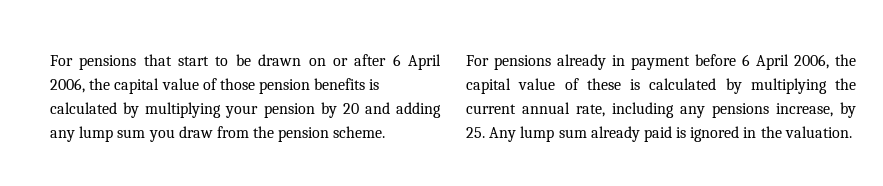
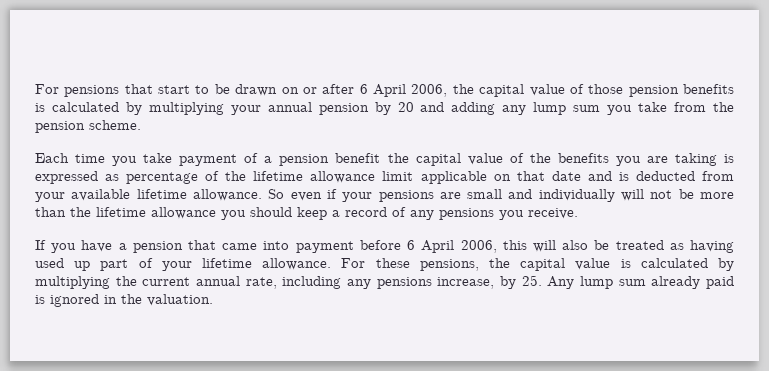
- For pensions that start to be drawn on or after 6 April 2006, the capital value of those pension benefits is calculated by multiplying your pension by 20 and adding any lump sum you draw from the pension scheme.
+ For pensions that start to be drawn on or after 6 April 2006, the capital value of those pension benefits is calculated by multiplying your annual pension by 20 and adding any lump sum you take from the pension scheme.
- For pensions already in payment before 6 April 2006, the capital value of these is calculated by multiplying the current annual rate, including any pensions increase, by 25. Any lump sum already paid is ignored in the valuation.
+ Each time you take payment of a pension benefit the capital value of the benefits you are taking is expressed as percentage of the lifetime allowance limit applicable on that date and is deducted from your available lifetime allowance. So even if your pensions are small and individually will not be more than the lifetime allowance you should keep a record of any pensions you receive.
+ If you have a pension that came into payment before 6 April 2006, this will also be treated as having used up part of your lifetime allowance. For these pensions, the capital value is calculated by multiplying the current annual rate, including any pensions increase, by 25. Any lump sum already paid is ignored in the valuation.

